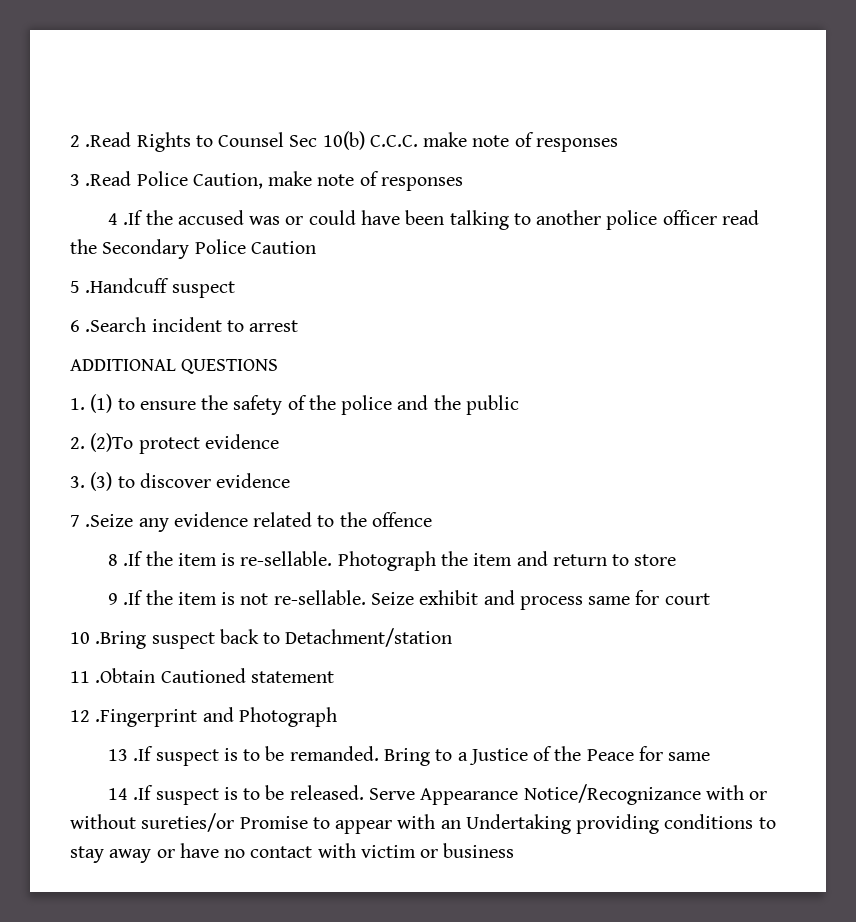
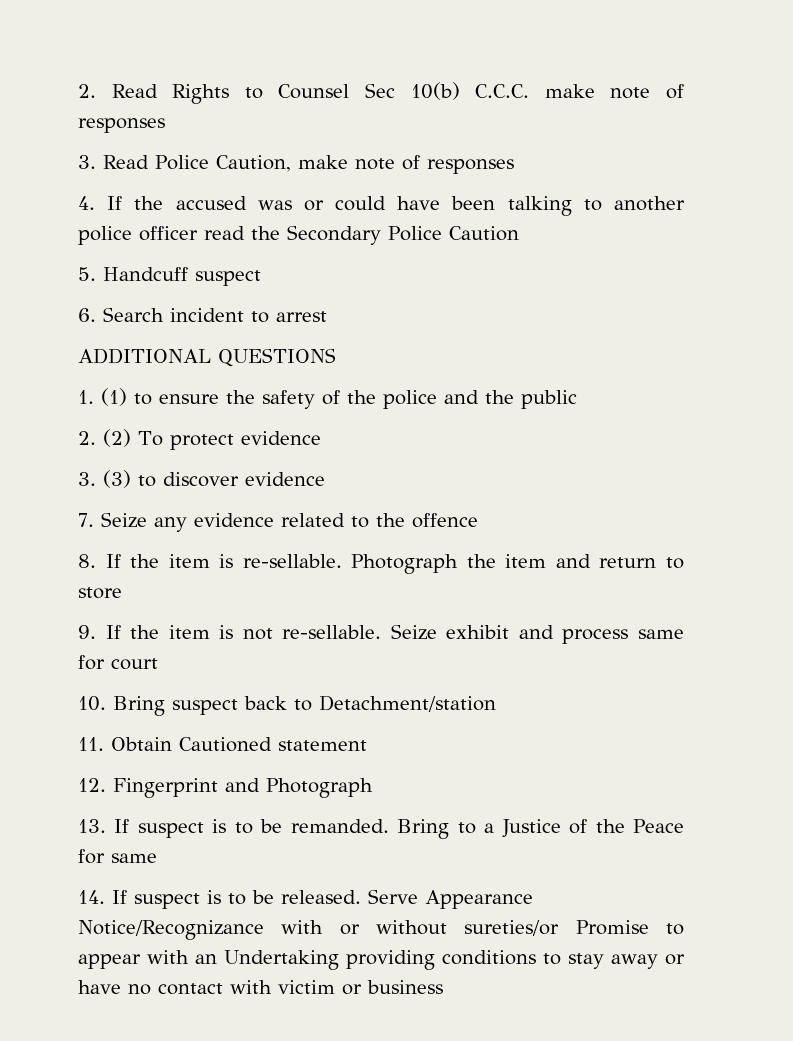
- 2 .Read Rights to Counsel Sec 10(b) C.C.C. make note of responses
+ 2. Read Rights to Counsel Sec 10(b) C.C.C. make note of responses
- 3 .Read Police Caution, make note of responses
+ 3. Read Police Caution, make note of responses
- 4 .If the accused was or could have been talking to another police officer read the Secondary Police Caution
+ 4. If the accused was or could have been talking to another police officer read the Secondary Police Caution
- 5 .Handcuff suspect
+ 5. Handcuff suspect
- 6 .Search incident to arrest
+ 6. Search incident to arrest
- 2. (2)To protect evidence
+ 2. (2) To protect evidence
- 7 .Seize any evidence related to the offence
+ 7. Seize any evidence related to the offence
- 8 .If the item is re-sellable.
+ 8. If the item is re-sellable.
- 9 .If the item is not re-sellable.
+ 9. If the item is not re-sellable.
- 10 .Bring suspect back to Detachment/station
+ 10. Bring suspect back to Detachment/station
- 11 .Obtain Cautioned statement
+ 11. Obtain Cautioned statement
- 12 .Fingerprint and Photograph
+ 12. Fingerprint and Photograph
- 13 .If suspect is to be remanded.
+ 13. If suspect is to be remanded.
- 14 .If suspect is to be released.
+ 14. If suspect is to be released.

